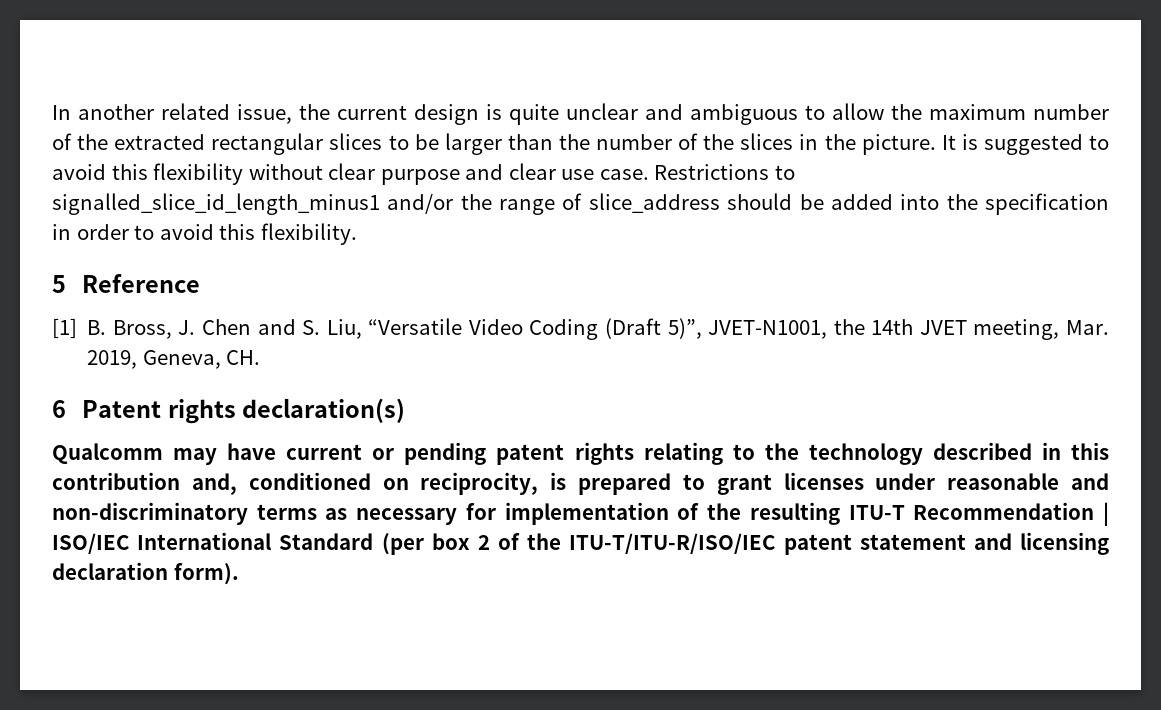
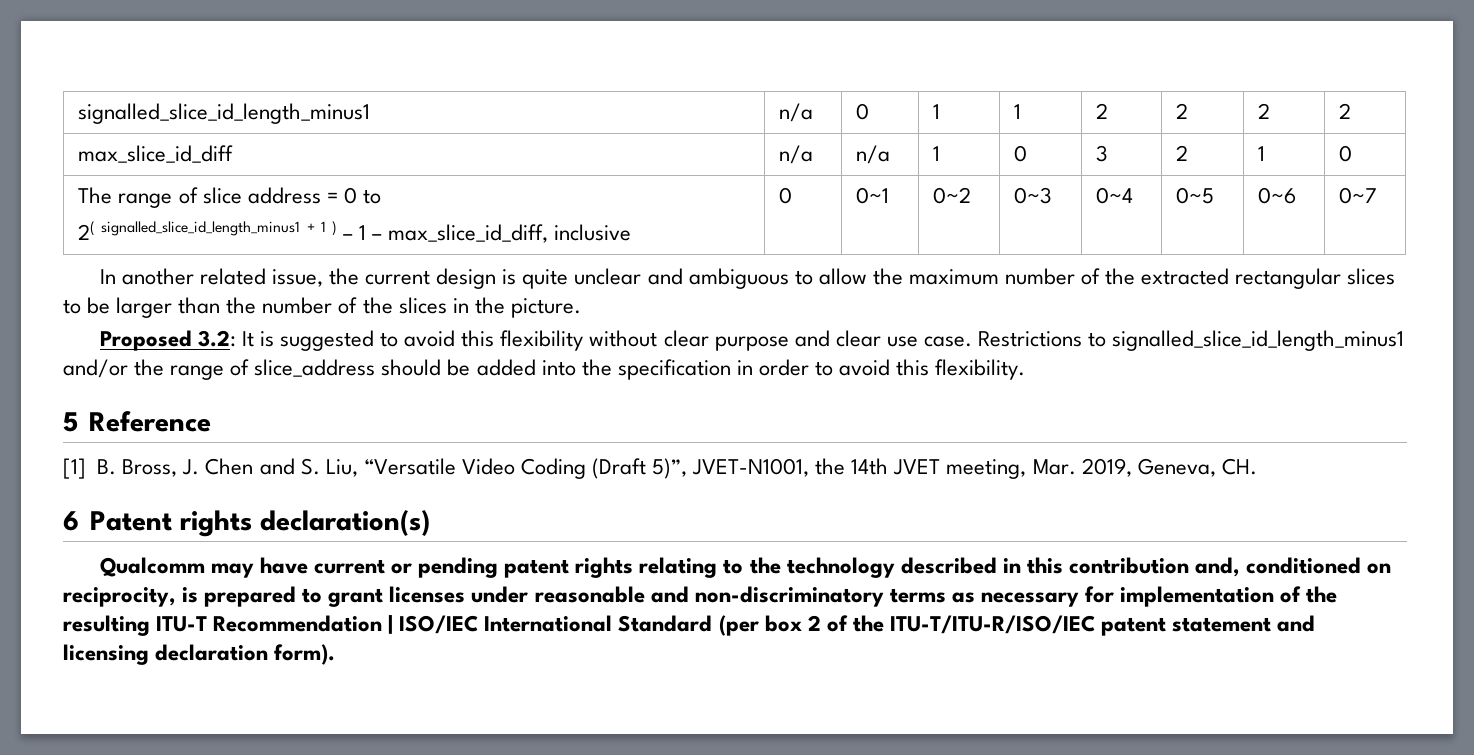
+ signalled_slice_id_length_minus1 | n/a | 0 | 1 | 1 | 2 | 2 | 2 | 2
+ max_slice_id_diff | n/a | n/a | 1 | 0 | 3 | 2 | 1 | 0
+ The range of slice address = 0 to
+ 2( signalled_slice_id_length_minus1 + 1 ) – 1 – max_slice_id_diff, inclusive | 0 | 0~1 | 0~2 | 0~3 | 0~4 | 0~5 | 0~6 | 0~7
- In another related issue, the current design is quite unclear and ambiguous to allow the maximum number of the extracted rectangular slices to be larger than the number of the slices in the picture. It is suggested to avoid this flexibility without clear purpose and clear use case.
+ In another related issue, the current design is quite unclear and ambiguous to allow the maximum number of the extracted rectangular slices to be larger than the number of the slices in the picture.
+ Proposed 3.2: It is suggested to avoid this flexibility without clear purpose and clear use case.

